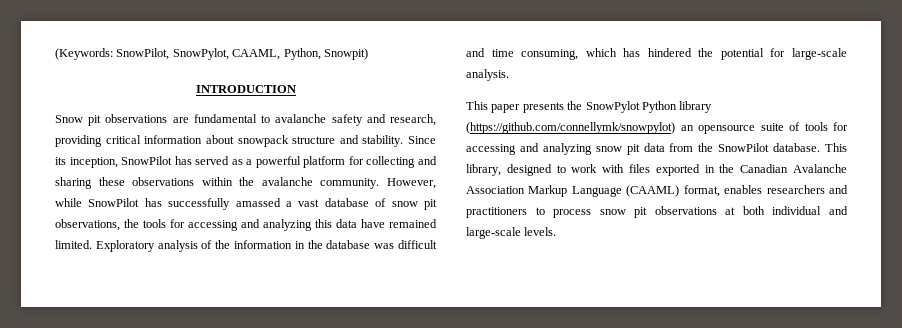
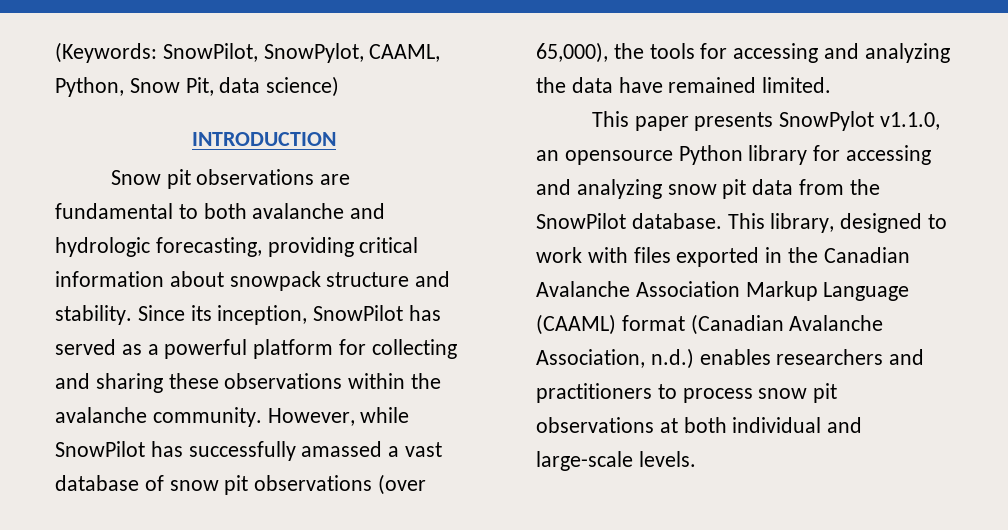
- (Keywords: SnowPilot, SnowPylot, CAAML, Python, Snowpit)
+ (Keywords: SnowPilot, SnowPylot, CAAML, Python, Snow Pit, data science)
- Snow pit observations are fundamental to avalanche safety and research, providing critical information about snowpack structure and stability.
+ Snow pit observations are fundamental to both avalanche and hydrologic forecasting, providing critical information about snowpack structure and stability.
- However, while SnowPilot has successfully amassed a vast database of snow pit observations, the tools for accessing and analyzing this data have remained limited. Exploratory analysis of the information in the database was difficult and time consuming, which has hindered the potential for large-scale analysis.
- This paper presents the SnowPylot Python library (https://github.com/connellymk/snowpylot) an opensource suite of tools for accessing and analyzing snow pit data from the SnowPilot database.
+ However, while SnowPilot has successfully amassed a vast database of snow pit observations (over 65,000), the tools for accessing and analyzing the data have remained limited.
+ This paper presents SnowPylot v1.1.0, an opensource Python library for accessing and analyzing snow pit data from the SnowPilot database.
- This library, designed to work with files exported in the Canadian Avalanche Association Markup Language (CAAML) format, enables researchers and practitioners to process snow pit observations at both individual and large-scale levels.
+ This library, designed to work with files exported in the Canadian Avalanche Association Markup Language (CAAML) format (Canadian Avalanche Association, n.d.) enables researchers and practitioners to process snow pit observations at both individual and large-scale levels.

